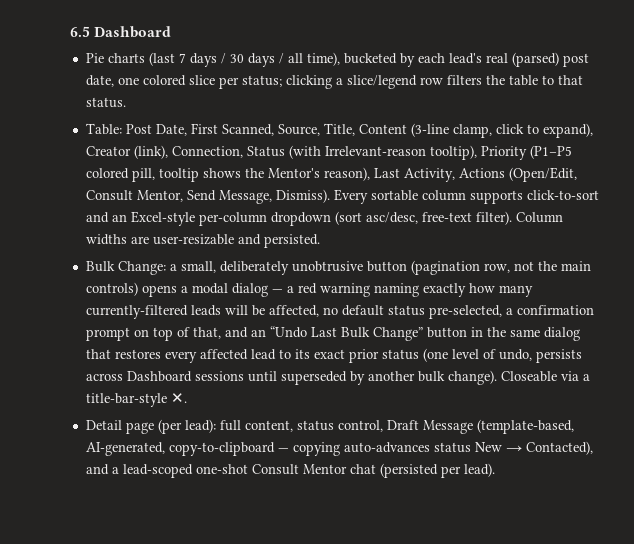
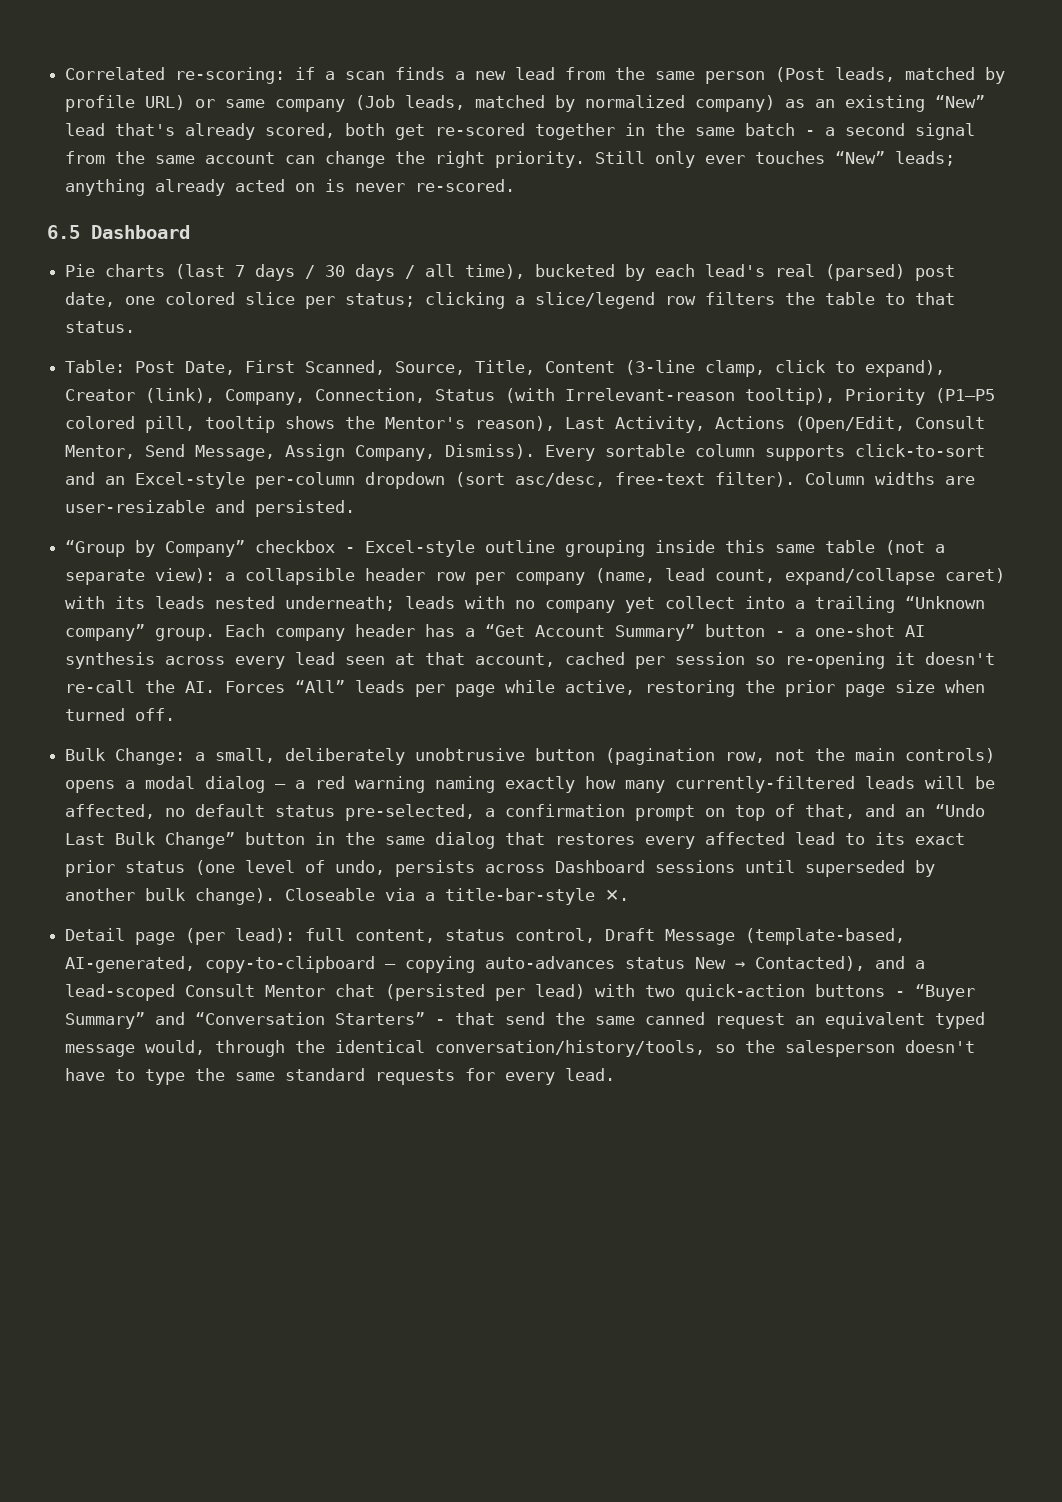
+ Correlated re-scoring: if a scan finds a new lead from the same person (Post leads, matched by profile URL) or same company (Job leads, matched by normalized company) as an existing “New” lead that's already scored, both get re-scored together in the same batch - a second signal from the same account can change the right priority. Still only ever touches “New” leads; anything already acted on is never re-scored.
- Table: Post Date, First Scanned, Source, Title, Content (3-line clamp, click to expand), Creator (link), Connection, Status (with Irrelevant-reason tooltip), Priority (P1–P5 colored pill, tooltip shows the Mentor's reason), Last Activity, Actions (Open/Edit, Consult Mentor, Send Message, Dismiss).
+ Table: Post Date, First Scanned, Source, Title, Content (3-line clamp, click to expand), Creator (link), Company, Connection, Status (with Irrelevant-reason tooltip), Priority (P1–P5 colored pill, tooltip shows the Mentor's reason), Last Activity, Actions (Open/Edit, Consult Mentor, Send Message, Assign Company, Dismiss).
+ “Group by Company” checkbox - Excel-style outline grouping inside this same table (not a separate view): a collapsible header row per company (name, lead count, expand/collapse caret) with its leads nested underneath; leads with no company yet collect into a trailing “Unknown company” group. Each company header has a “Get Account Summary” button - a one-shot AI synthesis across every lead seen at that account, cached per session so re-opening it doesn't re-call the AI. Forces “All” leads per page while active, restoring the prior page size when turned off.
- Detail page (per lead): full content, status control, Draft Message (template-based, AI-generated, copy-to-clipboard — copying auto-advances status New → Contacted), and a lead-scoped one-shot Consult Mentor chat (persisted per lead).
+ Detail page (per lead): full content, status control, Draft Message (template-based, AI-generated, copy-to-clipboard — copying auto-advances status New → Contacted), and a lead-scoped Consult Mentor chat (persisted per lead) with two quick-action buttons - “Buyer Summary” and “Conversation Starters” - that send the same canned request an equivalent typed message would, through the identical conversation/history/tools, so the salesperson doesn't have to type the same standard requests for every lead.

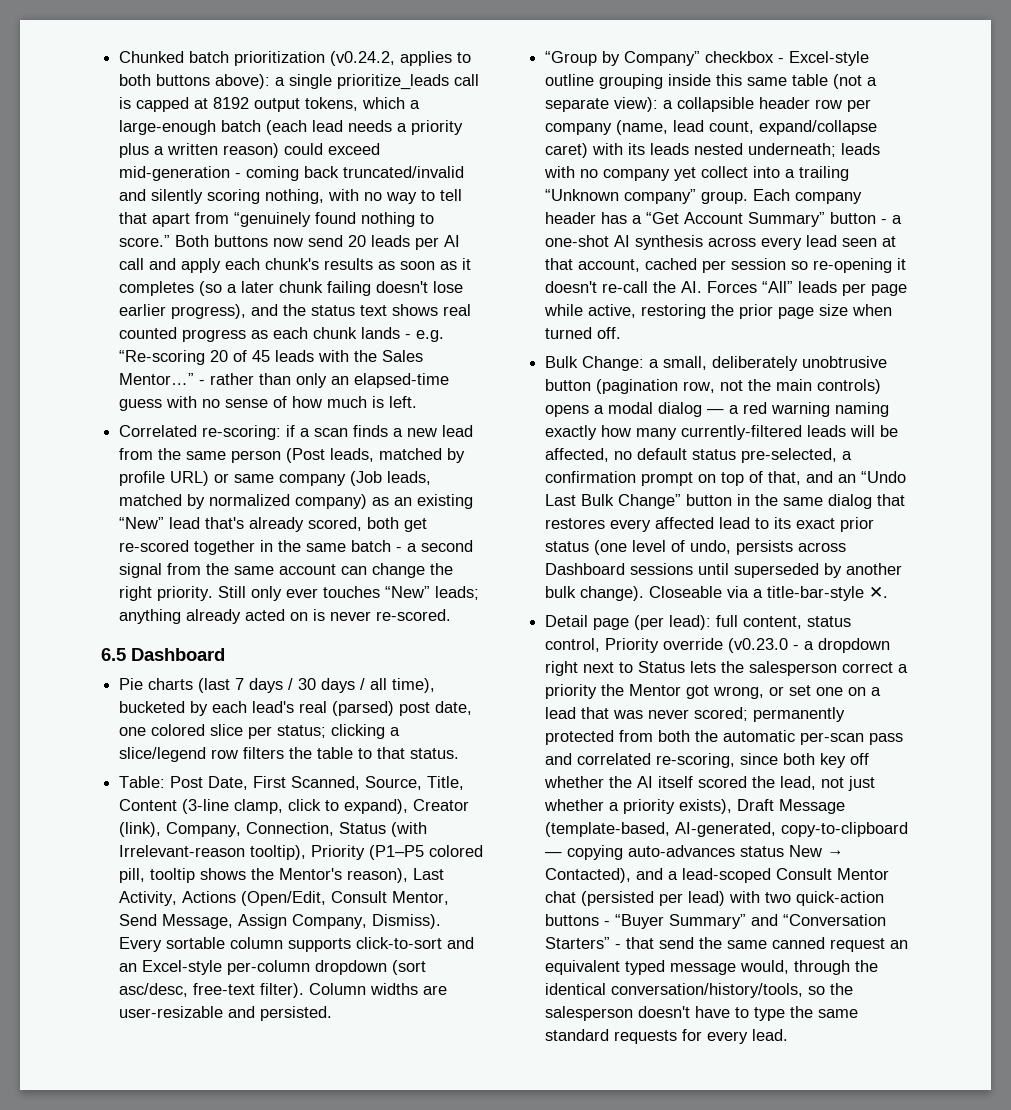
+ Chunked batch prioritization (v0.24.2, applies to both buttons above): a single prioritize_leads call is capped at 8192 output tokens, which a large-enough batch (each lead needs a priority plus a written reason) could exceed mid-generation - coming back truncated/invalid and silently scoring nothing, with no way to tell that apart from “genuinely found nothing to score.” Both buttons now send 20 leads per AI call and apply each chunk's results as soon as it completes (so a later chunk failing doesn't lose earlier progress), and the status text shows real counted progress as each chunk lands - e.g. “Re-scoring 20 of 45 leads with the Sales Mentor…” - rather than only an elapsed-time guess with no sense of how much is left.
- full content, status control, Draft Message (template-based, AI-generated, copy-to-clipboard — copying auto-advances status New → Contacted), and a lead-scoped Consult Mentor chat (persisted per lead) with two quick-action buttons - “Buyer Summary” and “Conversation Starters” - that send the same canned request an equivalent typed message would, through the identical conversation/history/tools, so the salesperson doesn't have to type the same standard requests for every lead.
+ full content, status control, Priority override (v0.23.0 - a dropdown right next to Status lets the salesperson correct a priority the Mentor got wrong, or set one on a lead that was never scored; permanently protected from both the automatic per-scan pass and correlated re-scoring, since both key off whether the AI itself scored the lead, not just whether a priority exists), Draft Message (template-based, AI-generated, copy-to-clipboard — copying auto-advances status New → Contacted), and a lead-scoped Consult Mentor chat (persisted per lead) with two quick-action buttons - “Buyer Summary” and “Conversation Starters” - that send the same canned request an equivalent typed message would, through the identical conversation/history/tools, so the salesperson doesn't have to type the same standard requests for every lead.

